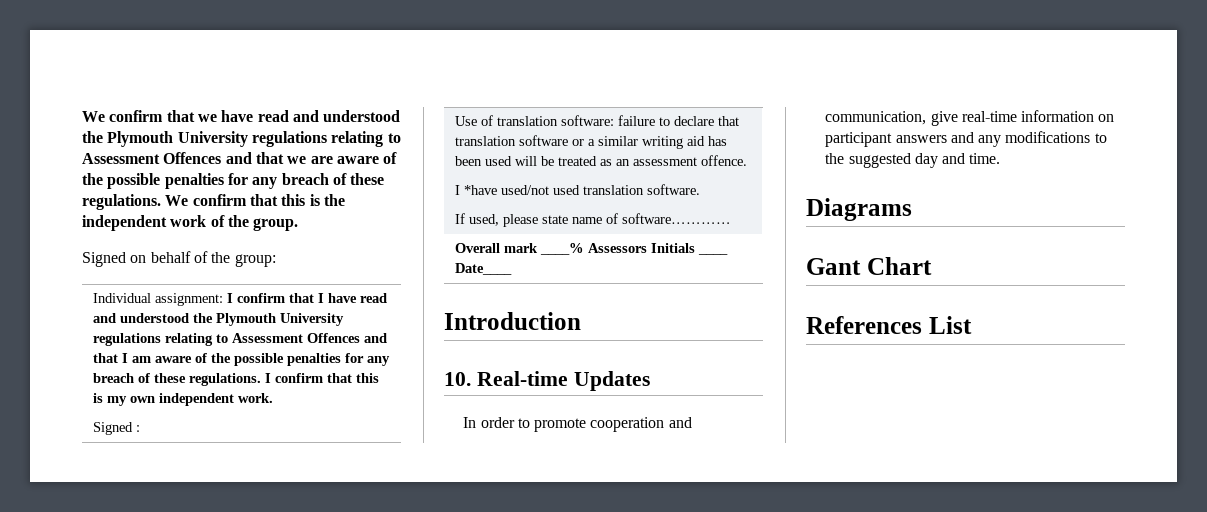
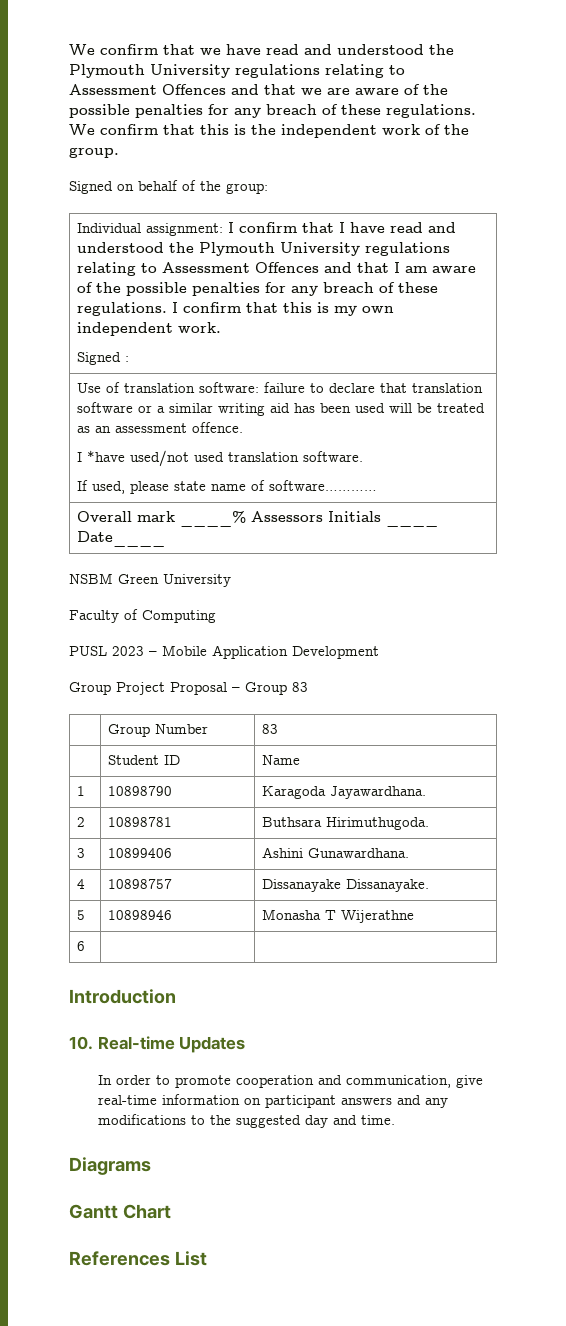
+ NSBM Green University
+ Faculty of Computing
+ PUSL 2023 – Mobile Application Development
+ Group Project Proposal – Group 83
+ | Group Number | 83
+ | Student ID | Name
+ 1 | 10898790 | Karagoda Jayawardhana.
+ 2 | 10898781 | Buthsara Hirimuthugoda.
+ 3 | 10899406 | Ashini Gunawardhana.
+ 4 | 10898757 | Dissanayake Dissanayake.
+ 5 | 10898946 | Monasha T Wijerathne
+ 6 | |
- Gant Chart
+ Gantt Chart

